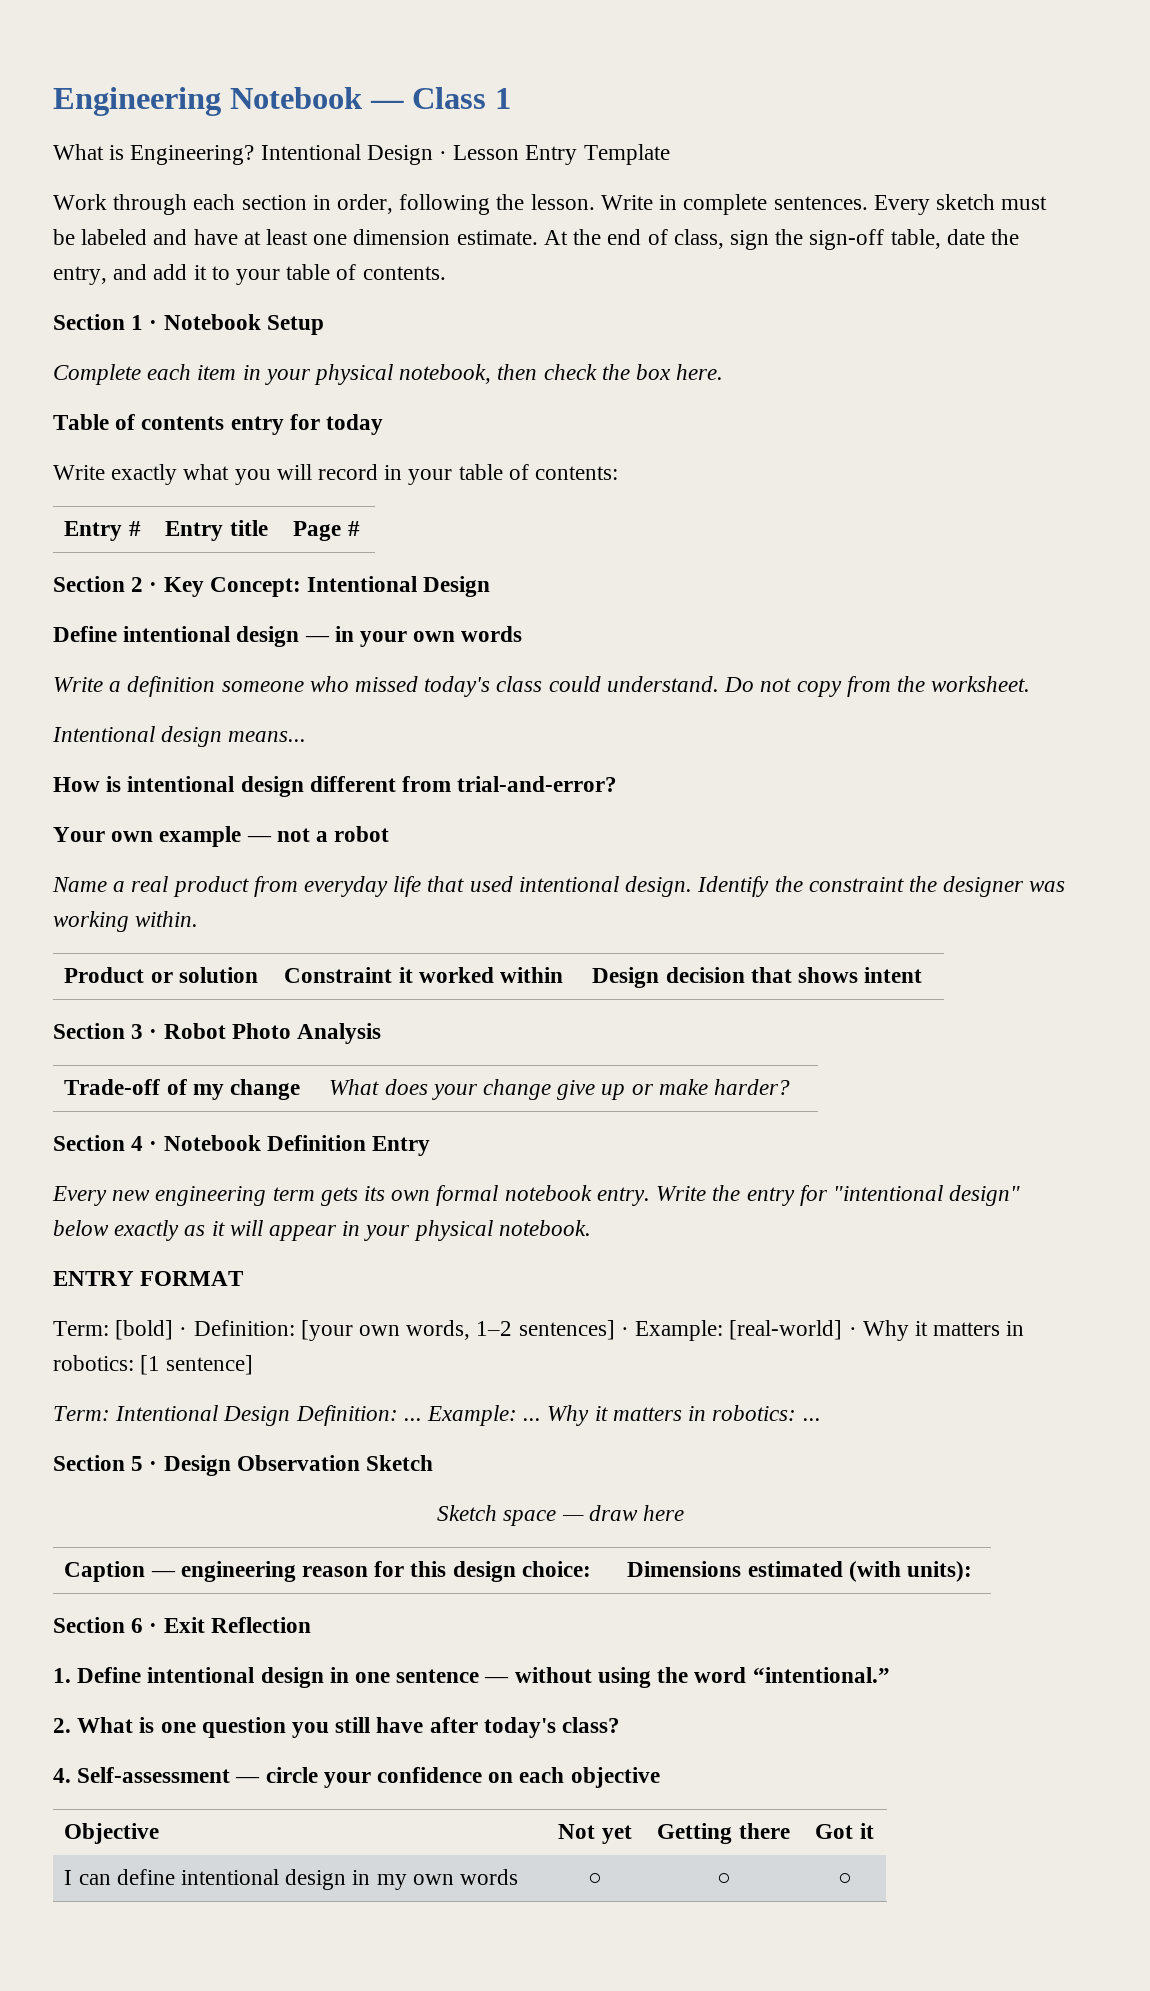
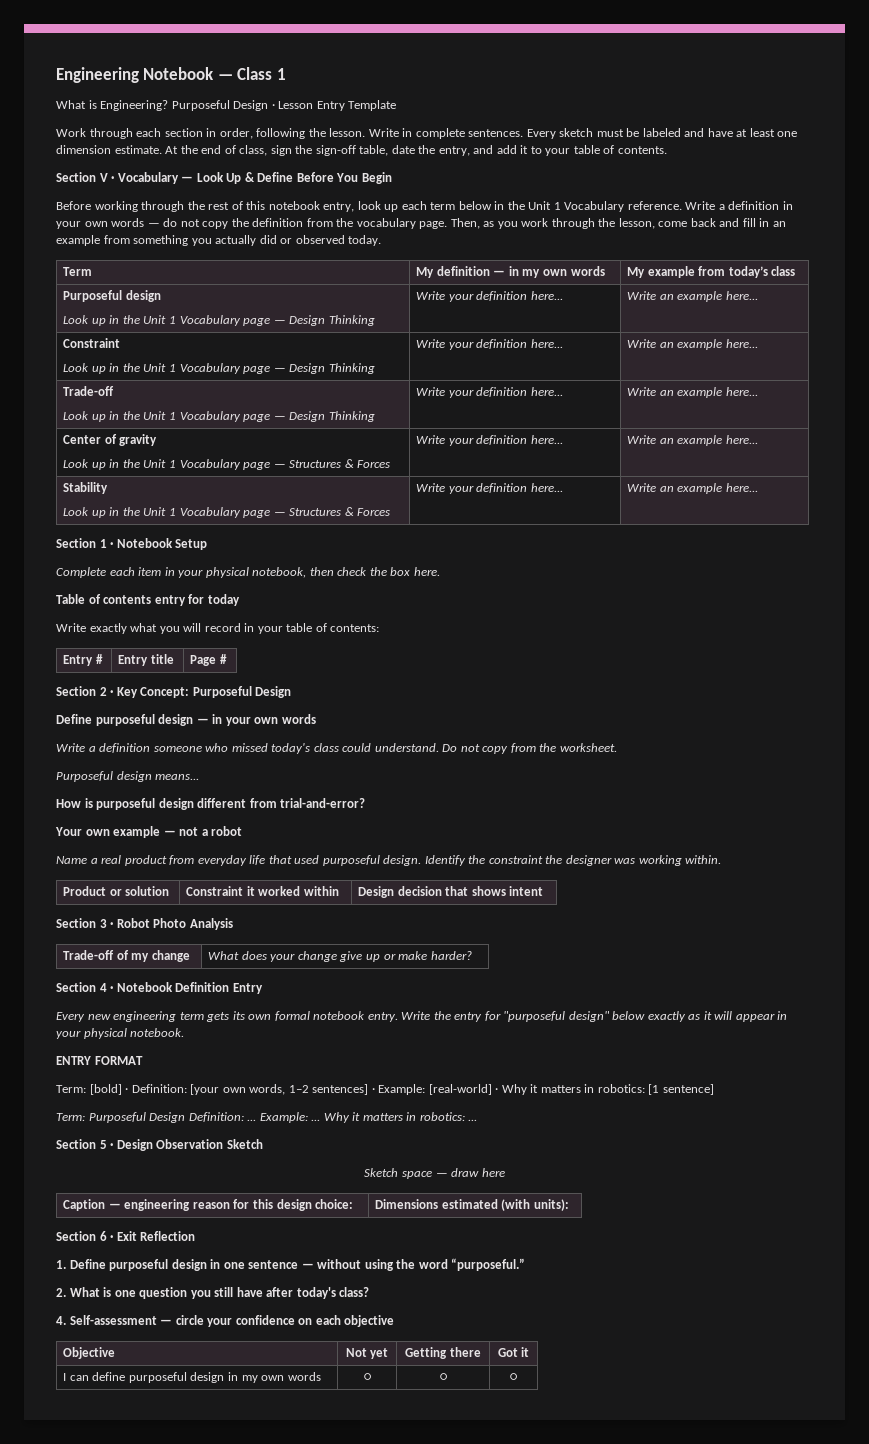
- Intentional Design · Lesson Entry Template
+ Purposeful Design · Lesson Entry Template
+ Section V · Vocabulary — Look Up & Define Before You Begin
+ Before working through the rest of this notebook entry, look up each term below in the Unit 1 Vocabulary reference. Write a definition in your own words — do not copy the definition from the vocabulary page. Then, as you work through the lesson, come back and fill in an example from something you actually did or observed today.
+ Term | My definition — in my own words | My example from today’s class
+ Purposeful design
+ Look up in the Unit 1 Vocabulary page — Design Thinking | Write your definition here... | Write an example here...
+ Constraint
+ Look up in the Unit 1 Vocabulary page — Design Thinking | Write your definition here... | Write an example here...
+ Trade-off
+ Look up in the Unit 1 Vocabulary page — Design Thinking | Write your definition here... | Write an example here...
+ Center of gravity
+ Look up in the Unit 1 Vocabulary page — Structures & Forces | Write your definition here... | Write an example here...
+ Stability
+ Look up in the Unit 1 Vocabulary page — Structures & Forces | Write your definition here... | Write an example here...
- Section 2 · Key Concept: Intentional Design
+ Section 2 · Key Concept: Purposeful Design
- Define intentional design — in your own words
+ Define purposeful design — in your own words
- Intentional design means...
+ Purposeful design means...
- How is intentional design different from trial-and-error?
+ How is purposeful design different from trial-and-error?
- Name a real product from everyday life that used intentional design.
+ Name a real product from everyday life that used purposeful design.
- Write the entry for "intentional design" below exactly as it will appear in your physical notebook.
+ Write the entry for "purposeful design" below exactly as it will appear in your physical notebook.
- Term: Intentional Design Definition: ...
+ Term: Purposeful Design Definition: ...
- 1. Define intentional design in one sentence — without using the word “intentional.”
+ 1. Define purposeful design in one sentence — without using the word “purposeful.”
- I can define intentional design in my own words | ○ | ○ | ○
+ I can define purposeful design in my own words | ○ | ○ | ○

